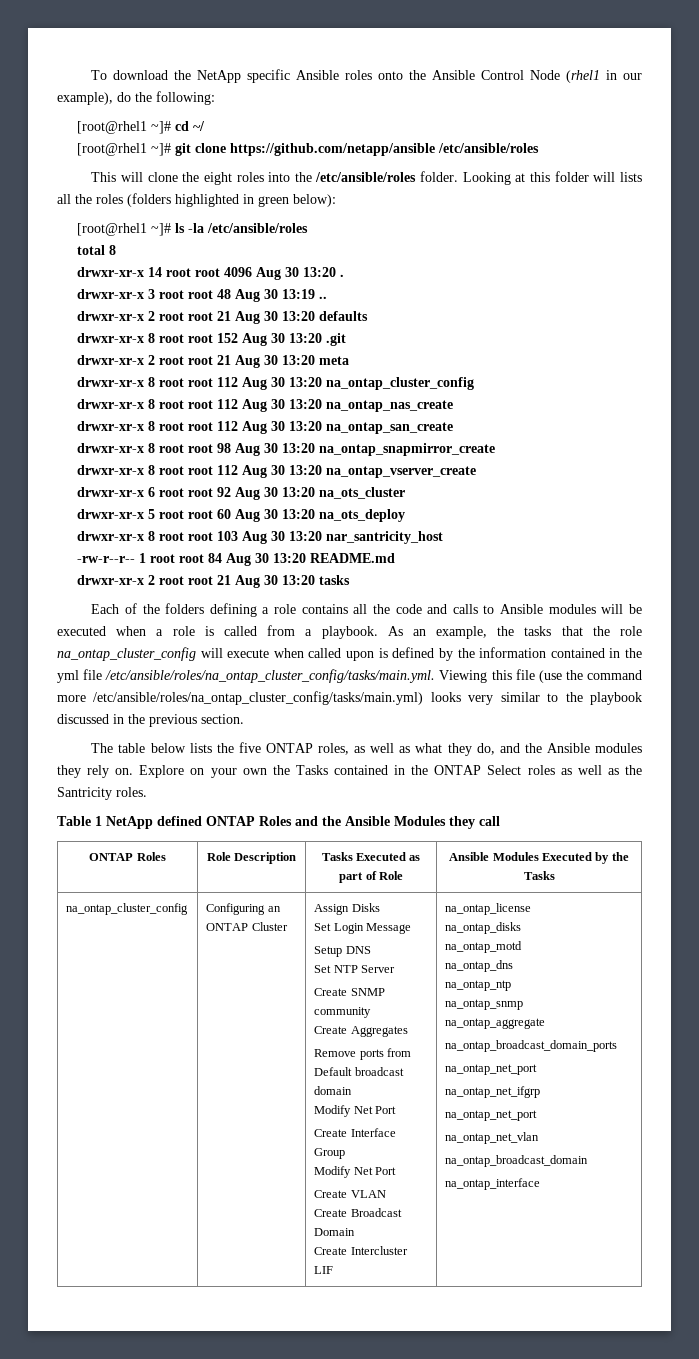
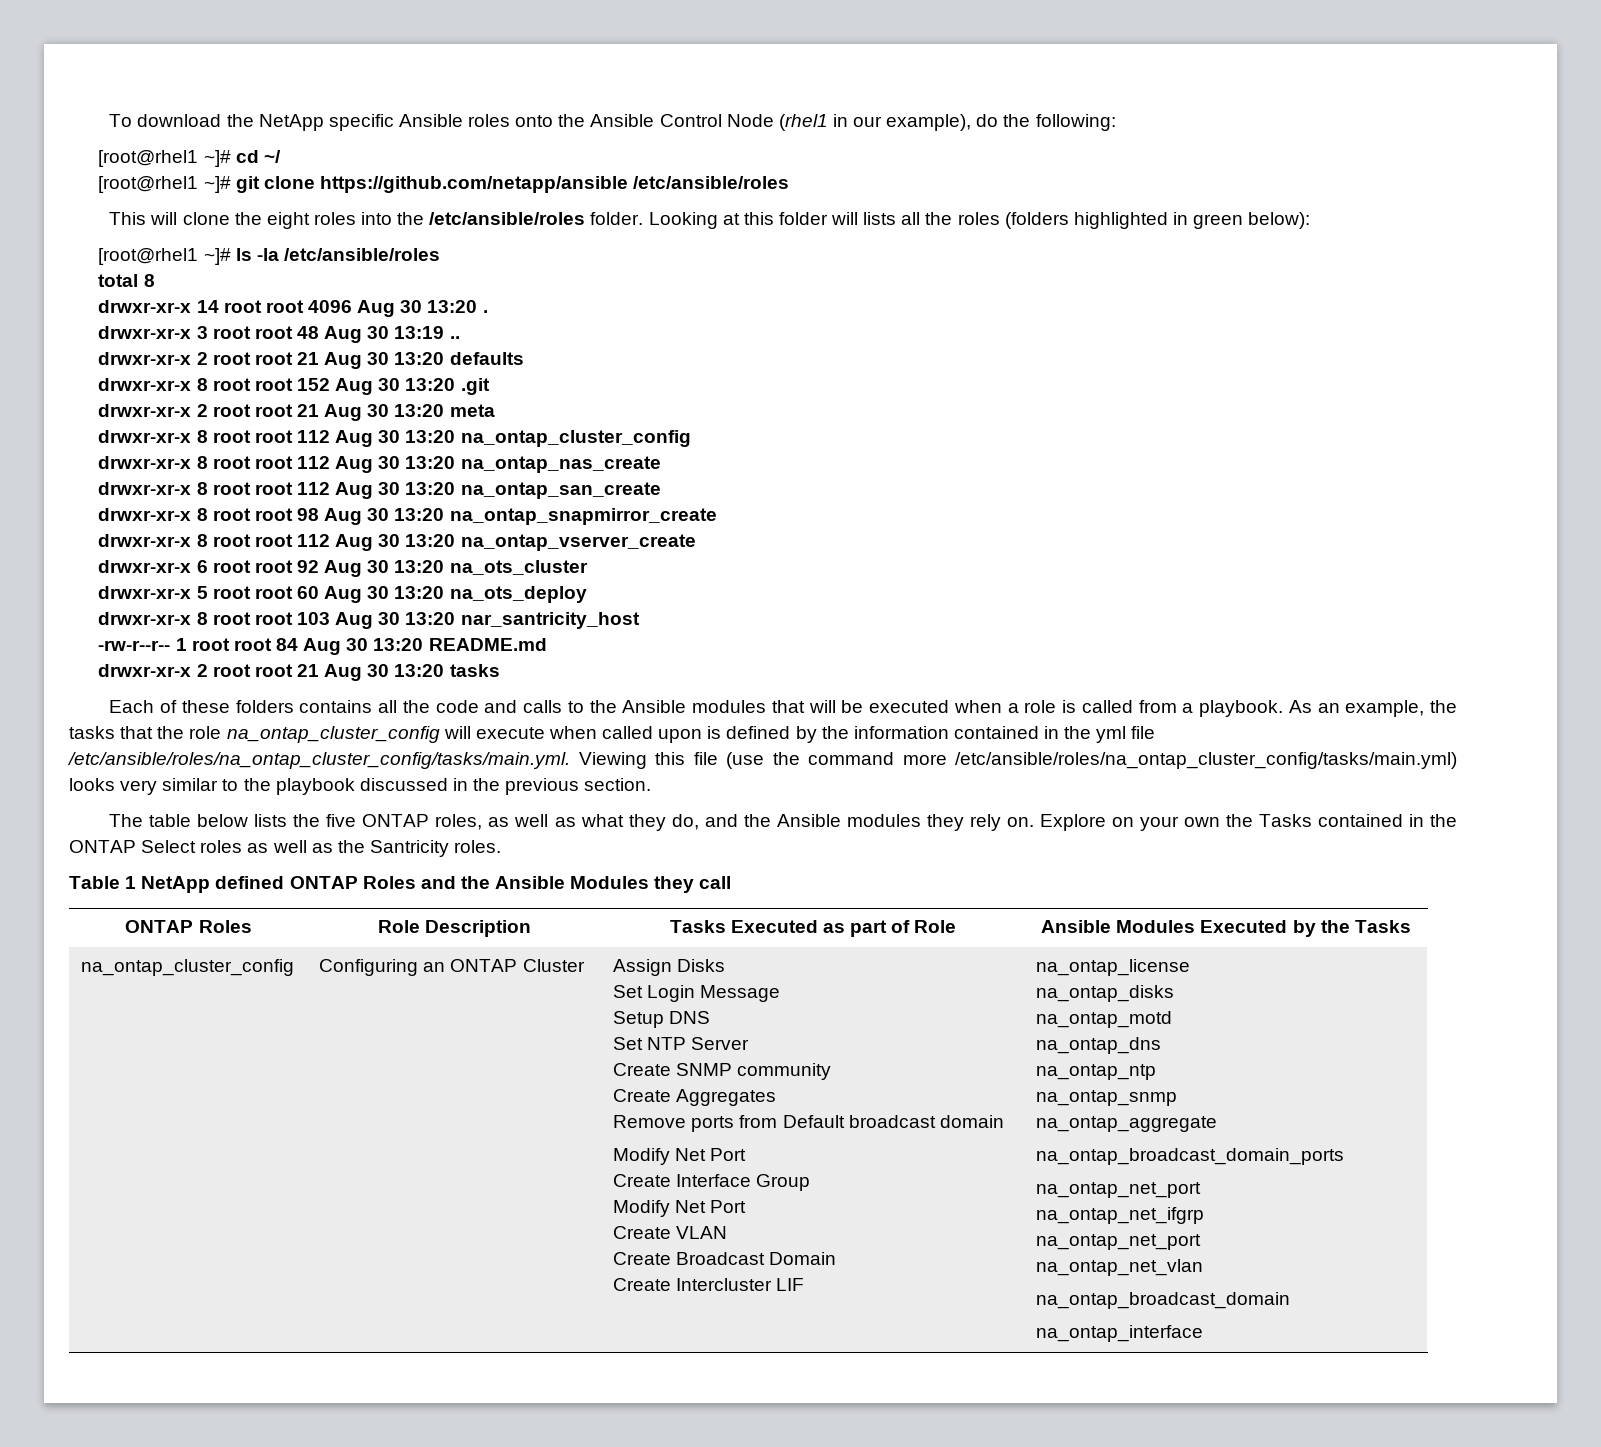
- Each of the folders defining a role contains all the code and calls to Ansible modules will be executed when a role is called from a playbook.
+ Each of these folders contains all the code and calls to the Ansible modules that will be executed when a role is called from a playbook.

